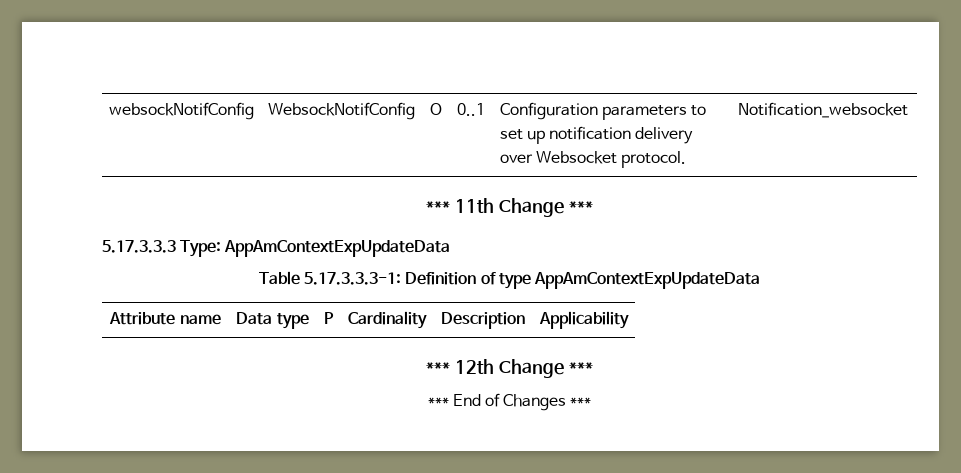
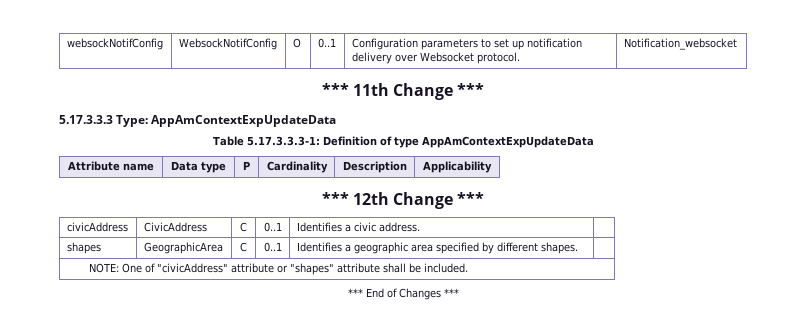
+ civicAddress | CivicAddress | C | 0..1 | Identifies a civic address. |
+ shapes | GeographicArea | C | 0..1 | Identifies a geographic area specified by different shapes. |
+ NOTE: One of "civicAddress" attribute or "shapes" attribute shall be included.

